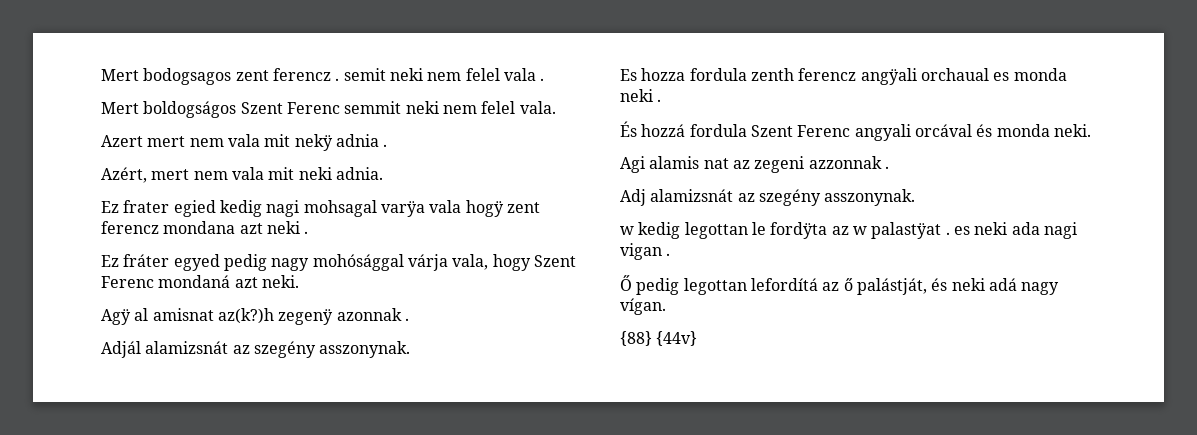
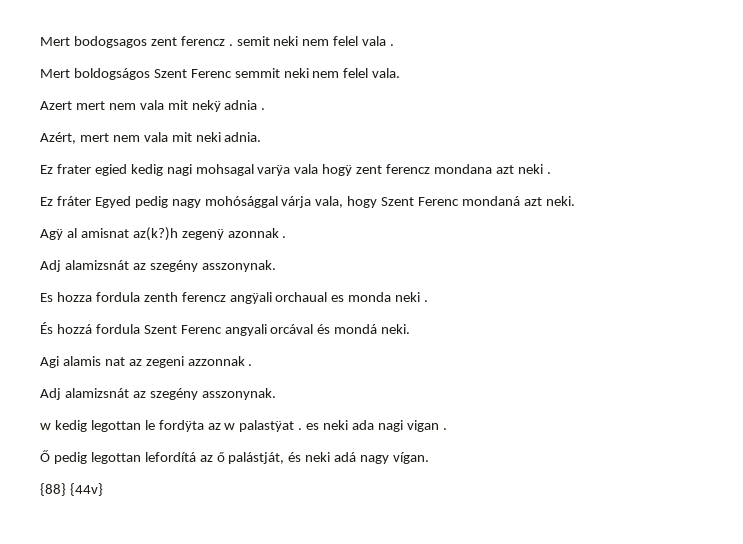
- Ez fráter egyed pedig nagy mohósággal várja vala, hogy Szent Ferenc mondaná azt neki.
+ Ez fráter Egyed pedig nagy mohósággal várja vala, hogy Szent Ferenc mondaná azt neki.
  Agÿ al amisnat az(k?)h zegenÿ azonnak .
- Adjál alamizsnát az szegény asszonynak.
+ Adj alamizsnát az szegény asszonynak.
- És hozzá fordula Szent Ferenc angyali orcával és monda neki.
+ És hozzá fordula Szent Ferenc angyali orcával és mondá neki.

